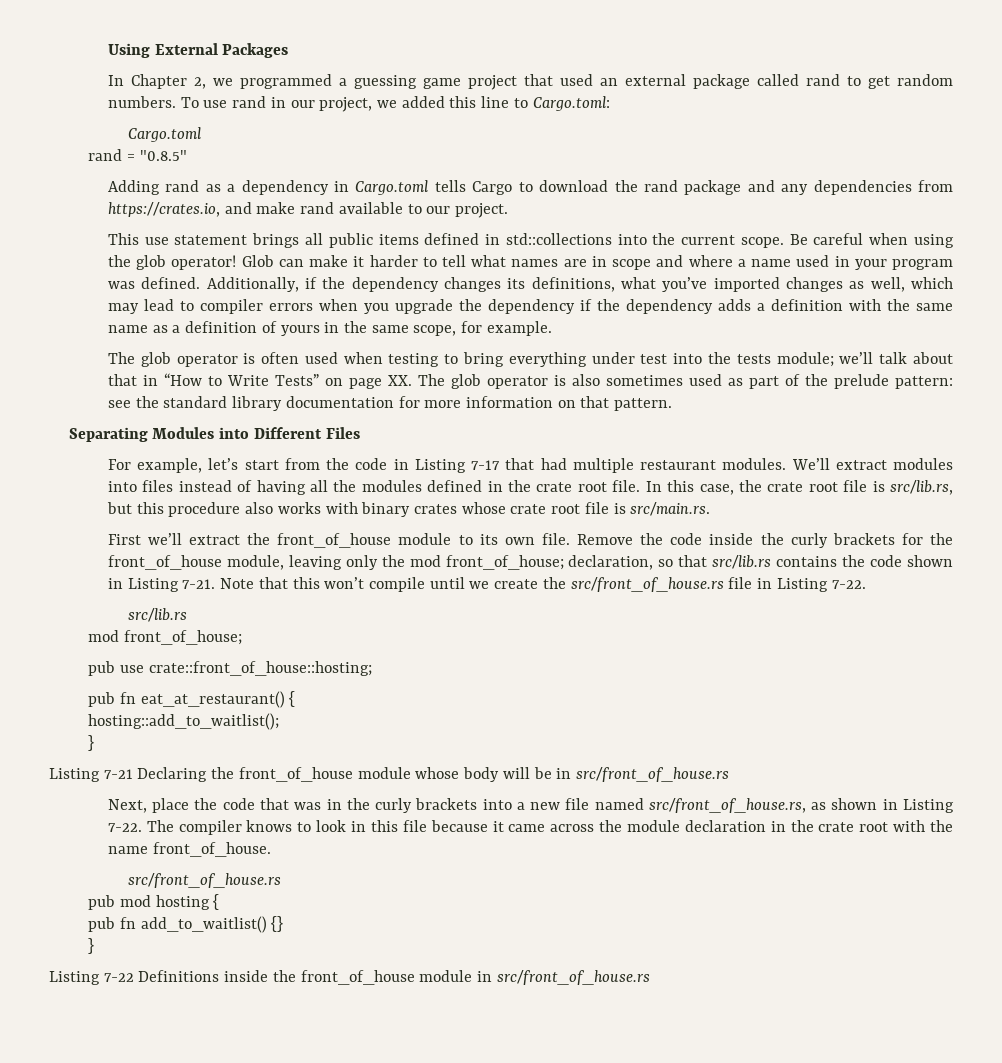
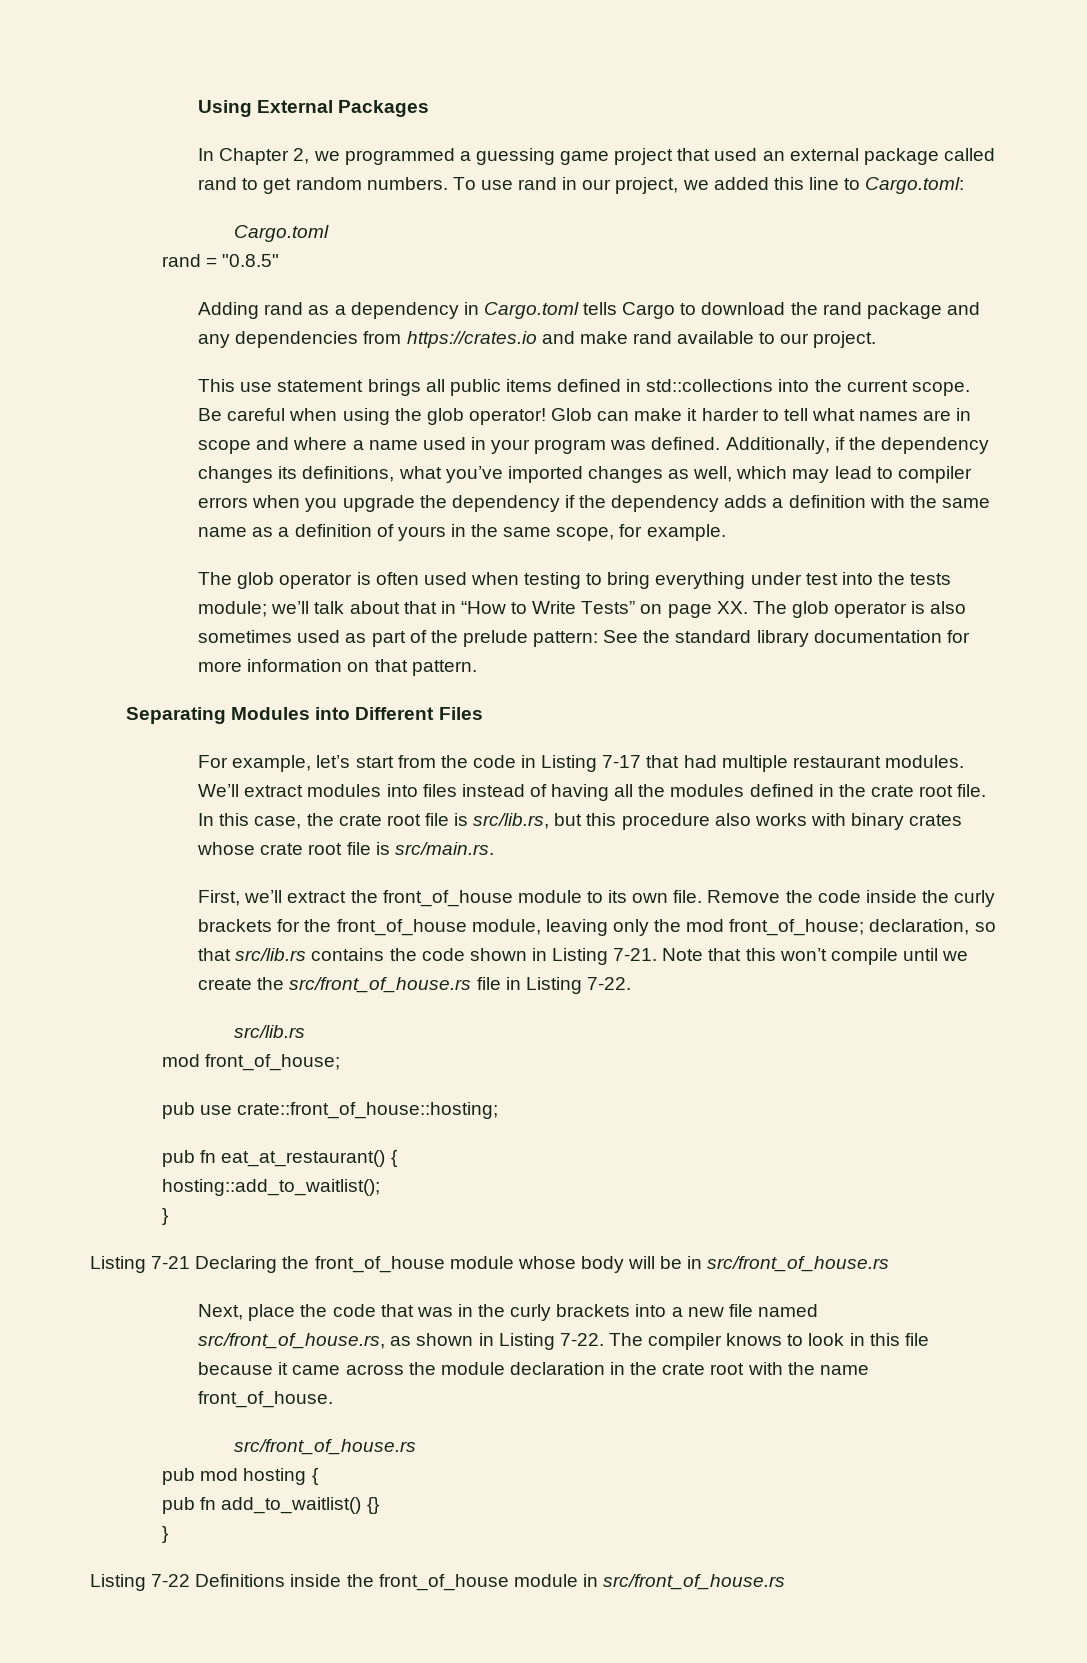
- Adding rand as a dependency in Cargo.toml tells Cargo to download the rand package and any dependencies from https://crates.io, and make rand available to our project.
+ Adding rand as a dependency in Cargo.toml tells Cargo to download the rand package and any dependencies from https://crates.io and make rand available to our project.
- The glob operator is often used when testing to bring everything under test into the tests module; we’ll talk about that in “How to Write Tests” on page XX. The glob operator is also sometimes used as part of the prelude pattern: see the standard library documentation for more information on that pattern.
+ The glob operator is often used when testing to bring everything under test into the tests module; we’ll talk about that in “How to Write Tests” on page XX. The glob operator is also sometimes used as part of the prelude pattern: See the standard library documentation for more information on that pattern.
- First we’ll extract the front_of_house module to its own file.
+ First, we’ll extract the front_of_house module to its own file.

